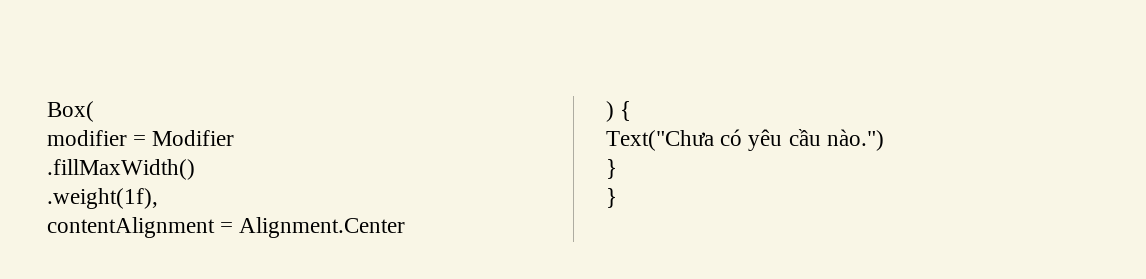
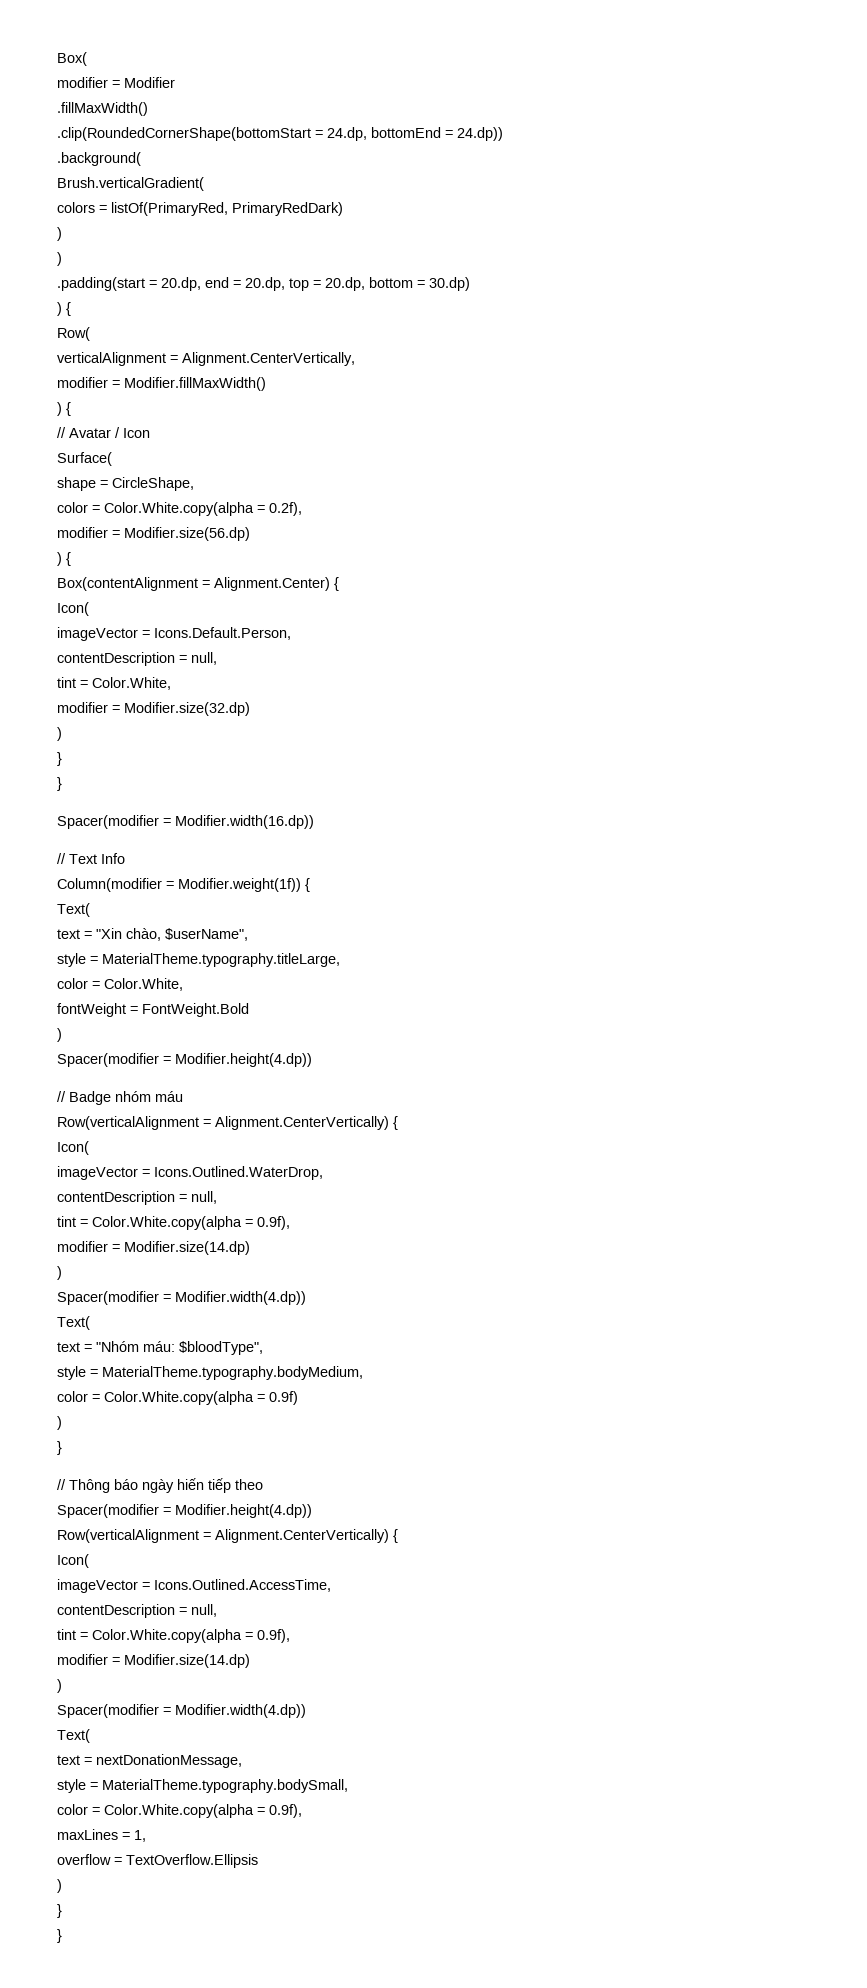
- .weight(1f),
- contentAlignment = Alignment.Center
+ .clip(RoundedCornerShape(bottomStart = 24.dp, bottomEnd = 24.dp))
+ .background(
+ Brush.verticalGradient(
+ colors = listOf(PrimaryRed, PrimaryRedDark)
+ )
+ )
+ .padding(start = 20.dp, end = 20.dp, top = 20.dp, bottom = 30.dp)
  ) {
- Text("Chưa có yêu cầu nào.")
+ Row(
+ verticalAlignment = Alignment.CenterVertically,
+ modifier = Modifier.fillMaxWidth()
+ ) {
+ // Avatar / Icon
+ Surface(
+ shape = CircleShape,
+ color = Color.White.copy(alpha = 0.2f),
+ modifier = Modifier.size(56.dp)
+ ) {
+ Box(contentAlignment = Alignment.Center) {
+ Icon(
+ imageVector = Icons.Default.Person,
+ contentDescription = null,
+ tint = Color.White,
+ modifier = Modifier.size(32.dp)
+ )
+ }
+ }
+ Spacer(modifier = Modifier.width(16.dp))
+ // Text Info
+ Column(modifier = Modifier.weight(1f)) {
+ Text(
+ text = "Xin chào, $userName",
+ style = MaterialTheme.typography.titleLarge,
+ color = Color.White,
+ fontWeight = FontWeight.Bold
+ )
+ Spacer(modifier = Modifier.height(4.dp))
+ // Badge nhóm máu
+ Row(verticalAlignment = Alignment.CenterVertically) {
+ Icon(
+ imageVector = Icons.Outlined.WaterDrop,
+ contentDescription = null,
+ tint = Color.White.copy(alpha = 0.9f),
+ modifier = Modifier.size(14.dp)
+ )
+ Spacer(modifier = Modifier.width(4.dp))
+ Text(
+ text = "Nhóm máu: $bloodType",
+ style = MaterialTheme.typography.bodyMedium,
+ color = Color.White.copy(alpha = 0.9f)
+ )
+ }
+ // Thông báo ngày hiến tiếp theo
+ Spacer(modifier = Modifier.height(4.dp))
+ Row(verticalAlignment = Alignment.CenterVertically) {
+ Icon(
+ imageVector = Icons.Outlined.AccessTime,
+ contentDescription = null,
+ tint = Color.White.copy(alpha = 0.9f),
+ modifier = Modifier.size(14.dp)
+ )
+ Spacer(modifier = Modifier.width(4.dp))
+ Text(
+ text = nextDonationMessage,
+ style = MaterialTheme.typography.bodySmall,
+ color = Color.White.copy(alpha = 0.9f),
+ maxLines = 1,
+ overflow = TextOverflow.Ellipsis
+ )

